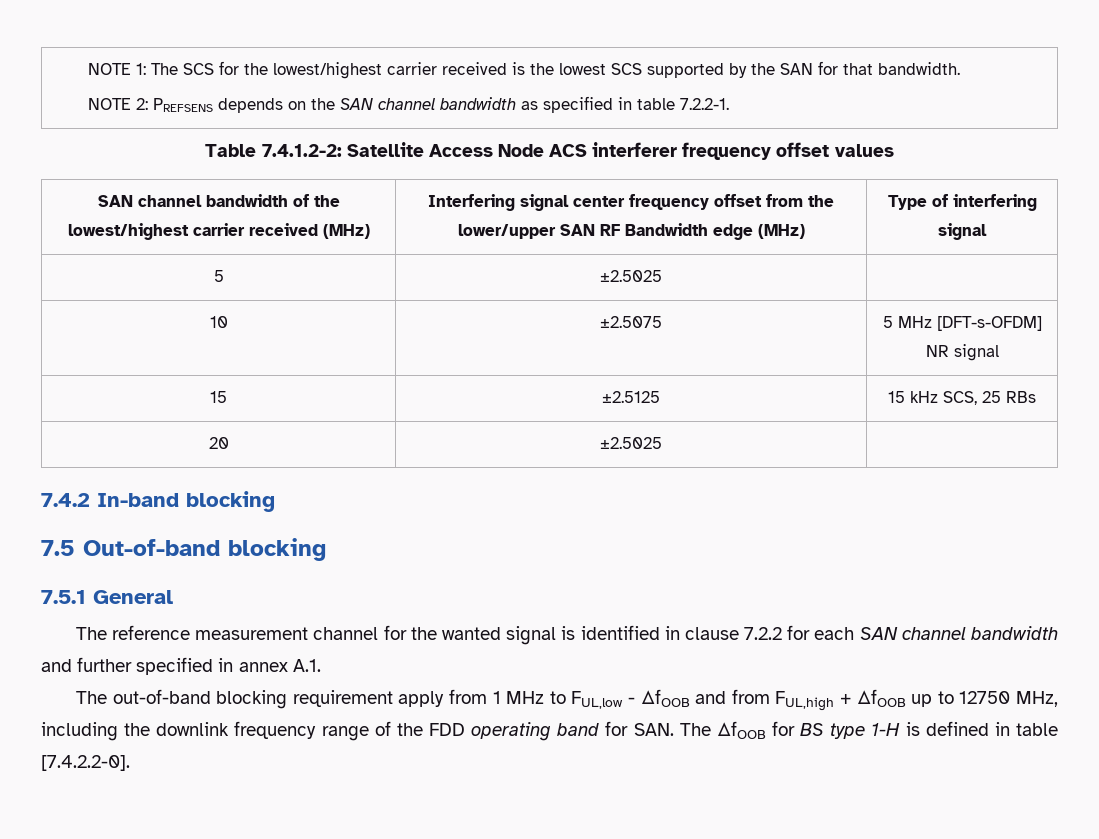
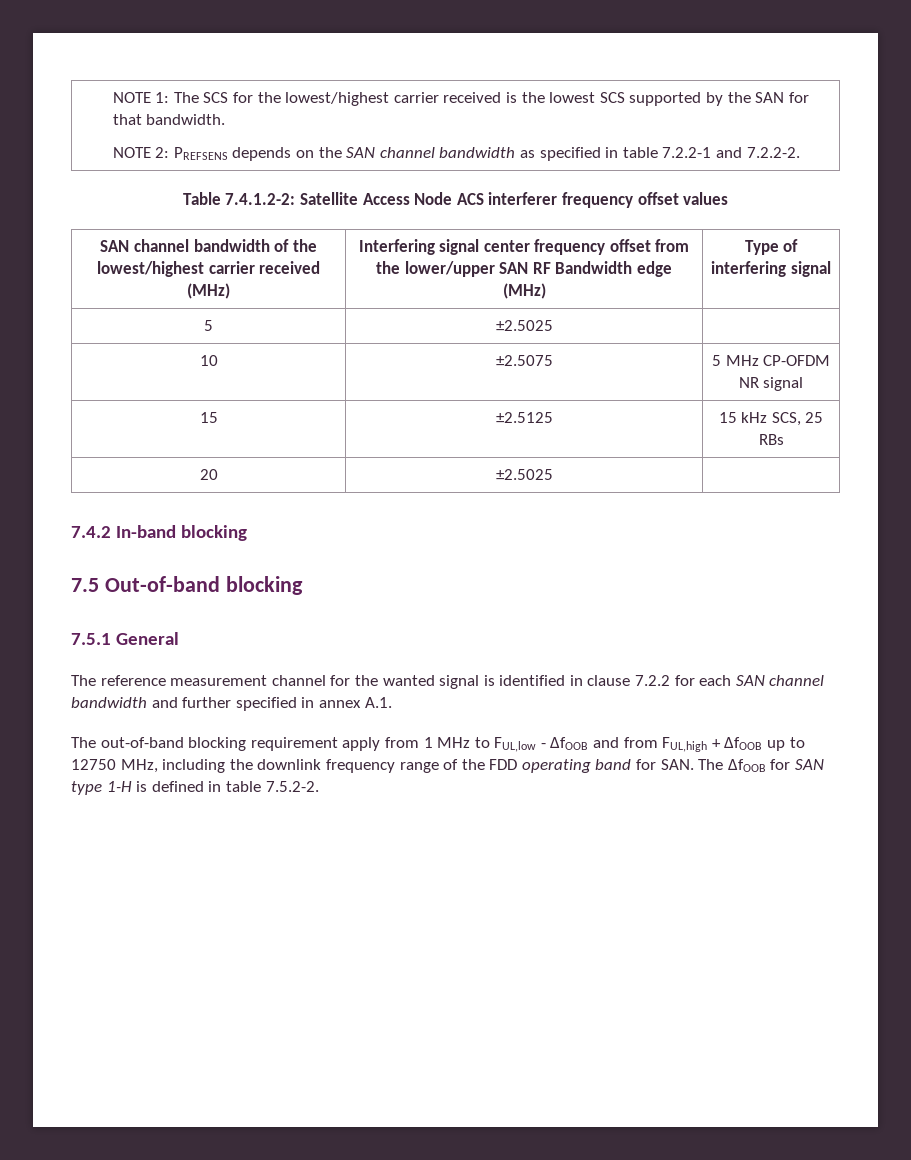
  NOTE 1: The SCS for the lowest/highest carrier received is the lowest SCS supported by the SAN for that bandwidth.
- NOTE 2: PREFSENS depends on the SAN channel bandwidth as specified in table 7.2.2-1.
+ NOTE 2: PREFSENS depends on the SAN channel bandwidth as specified in table 7.2.2-1 and 7.2.2-2.
- 10 | ±2.5075 | 5 MHz [DFT-s-OFDM] NR signal
+ 10 | ±2.5075 | 5 MHz CP-OFDM NR signal
- The out-of-band blocking requirement apply from 1 MHz to FUL,low - ΔfOOB and from FUL,high + ΔfOOB up to 12750 MHz, including the downlink frequency range of the FDD operating band for SAN. The ΔfOOB for BS type 1-H is defined in table [7.4.2.2-0].
+ The out-of-band blocking requirement apply from 1 MHz to FUL,low - ΔfOOB and from FUL,high + ΔfOOB up to 12750 MHz, including the downlink frequency range of the FDD operating band for SAN. The ΔfOOB for SAN type 1-H is defined in table 7.5.2-2.

